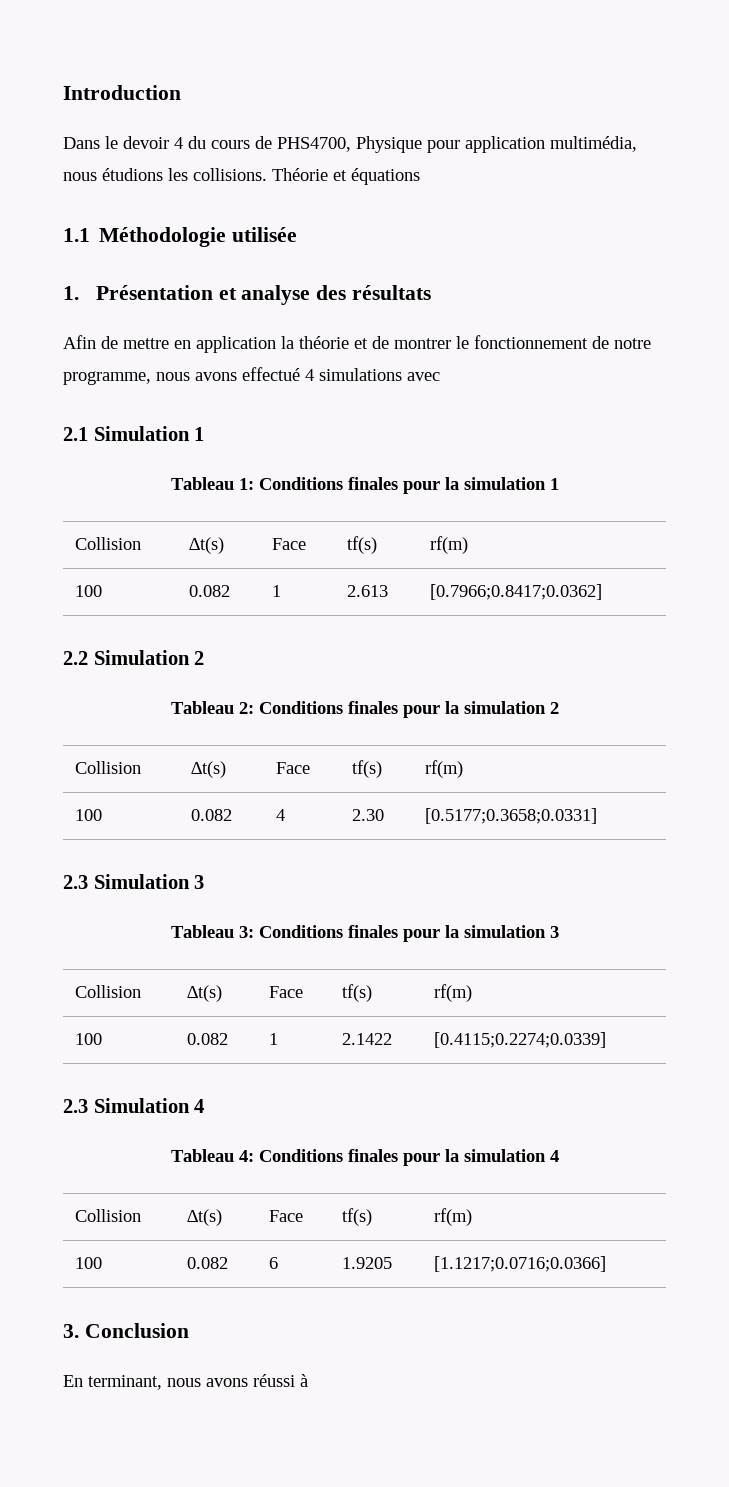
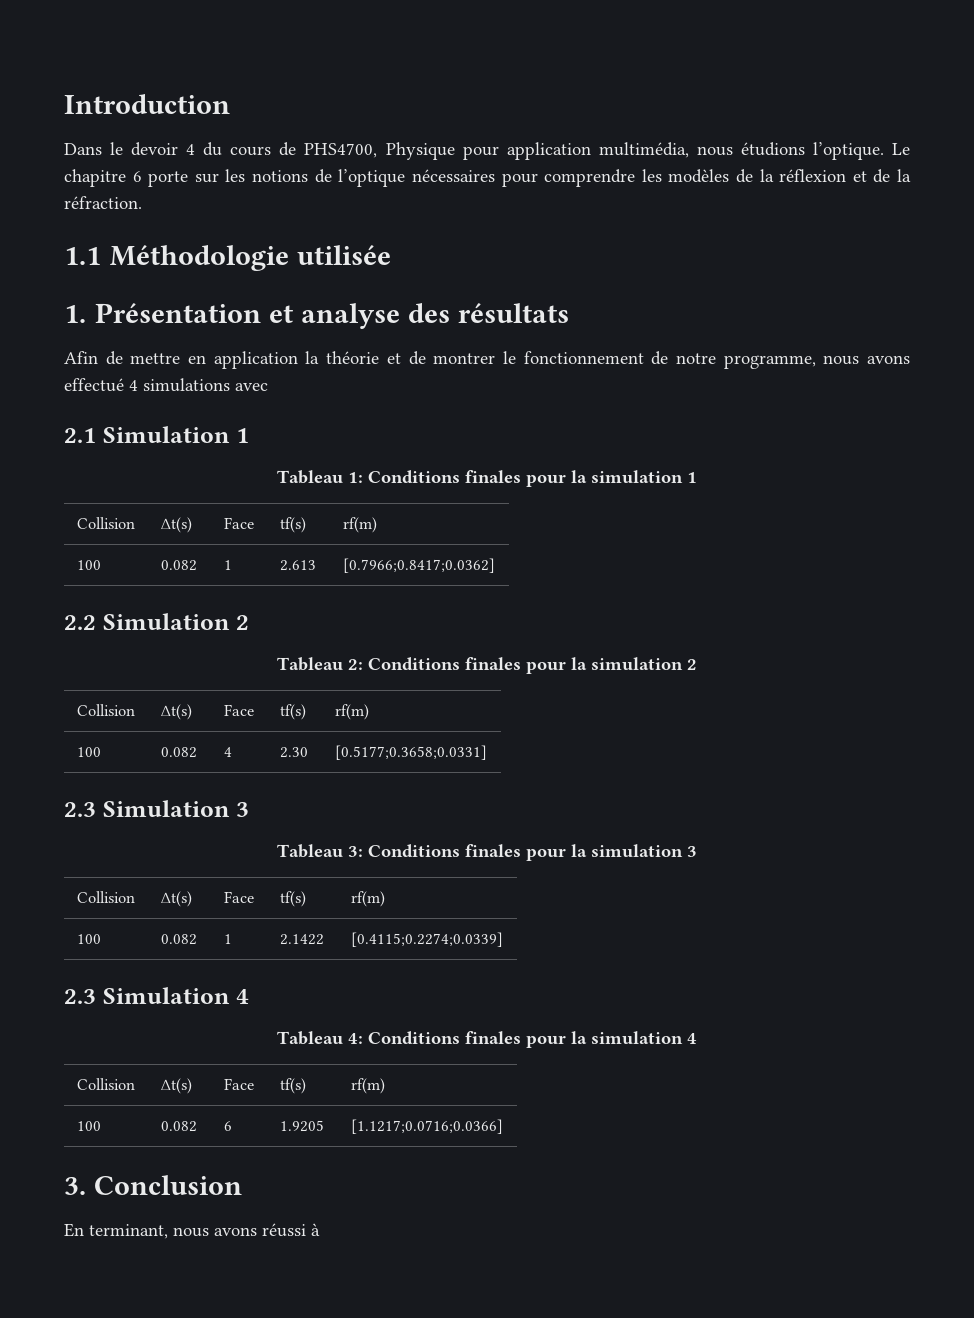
- Dans le devoir 4 du cours de PHS4700, Physique pour application multimédia, nous étudions les collisions. Théorie et équations
+ Dans le devoir 4 du cours de PHS4700, Physique pour application multimédia, nous étudions l’optique. Le chapitre 6 porte sur les notions de l’optique nécessaires pour comprendre les modèles de la réflexion et de la réfraction.

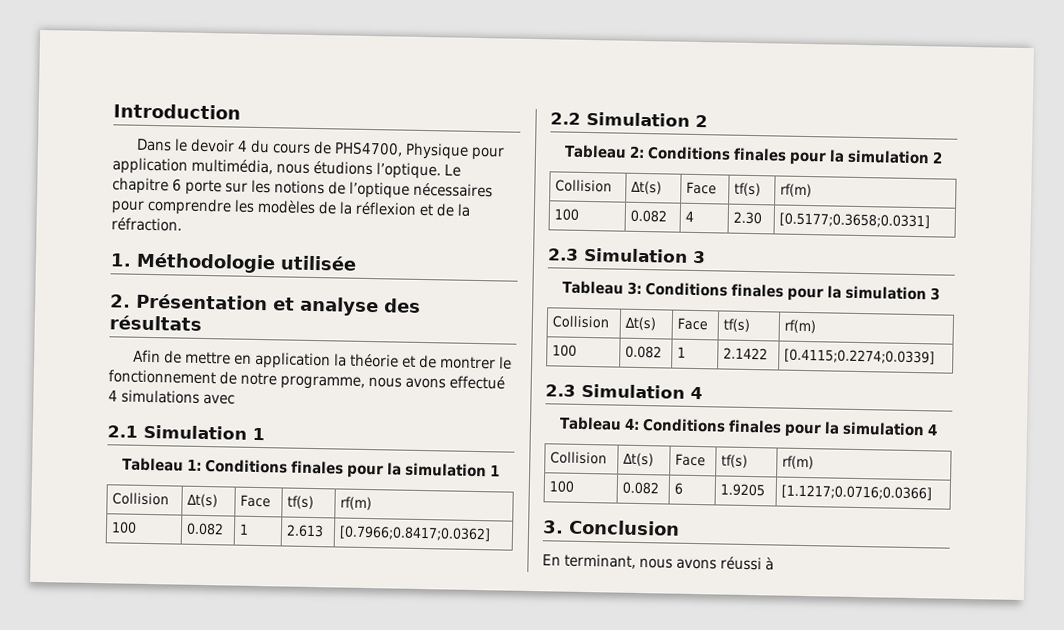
- 1.1 Méthodologie utilisée
+ 1. Méthodologie utilisée
- 1. Présentation et analyse des résultats
+ 2. Présentation et analyse des résultats

